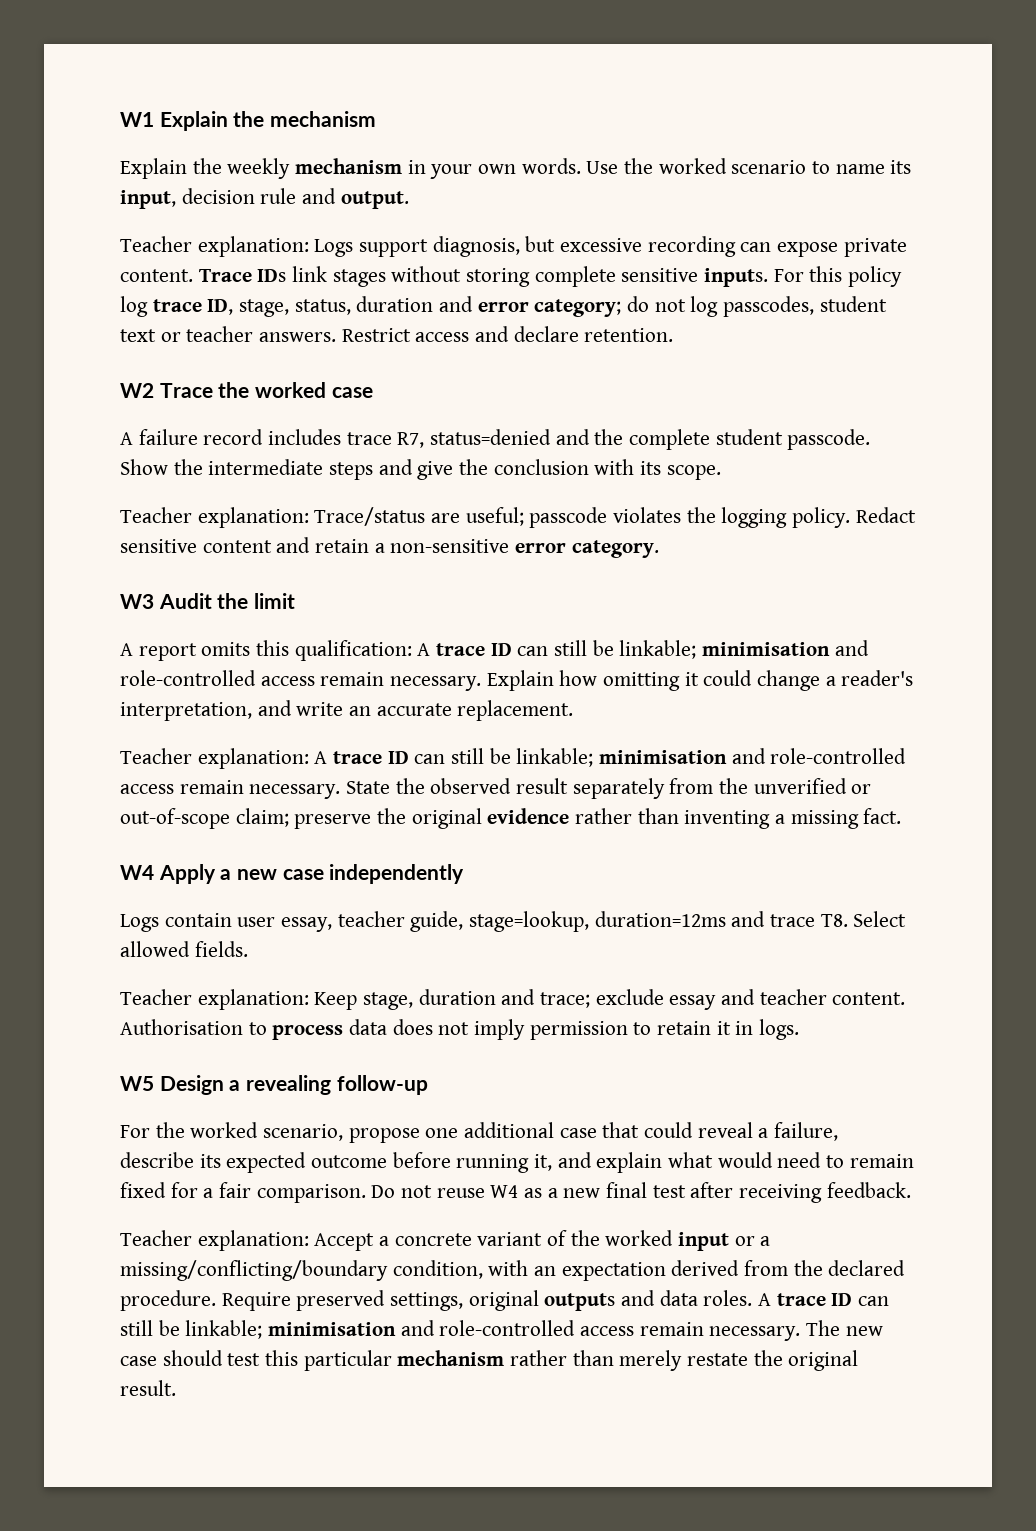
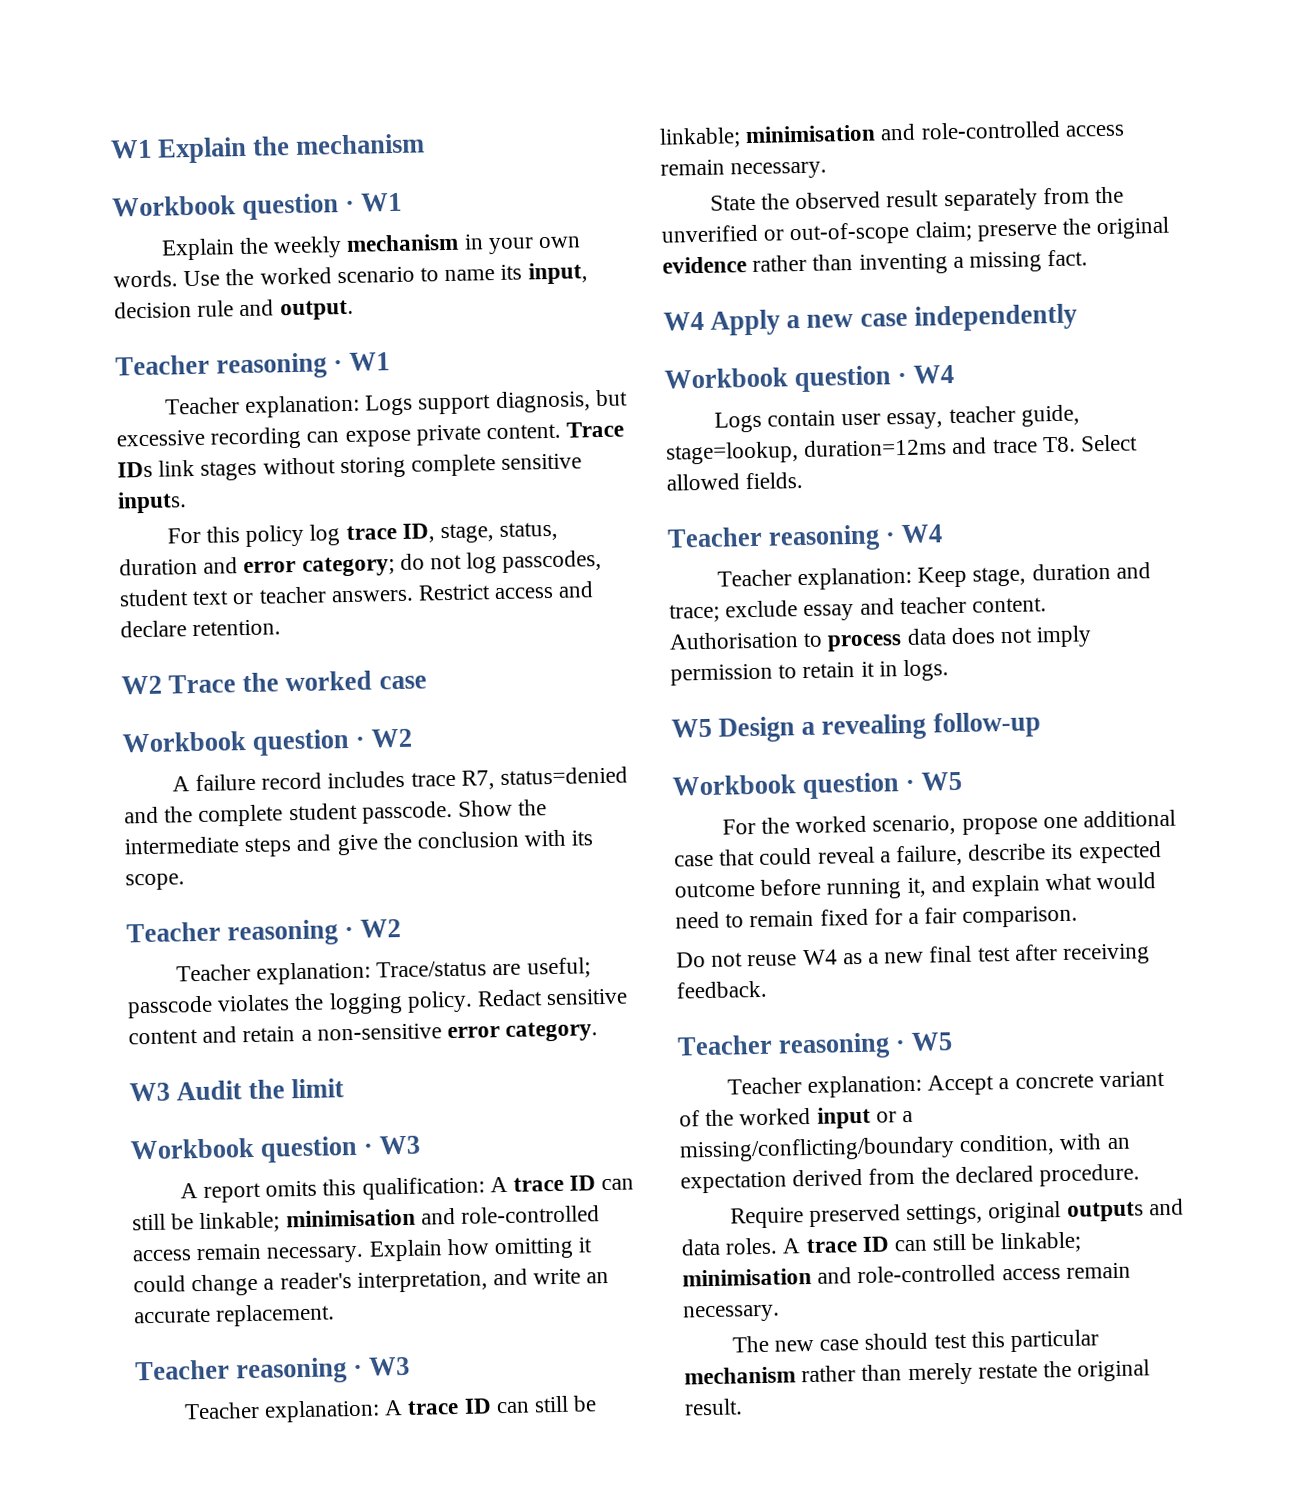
+ Workbook question · W1
+ Teacher reasoning · W1
- Trace IDs link stages without storing complete sensitive inputs. For this policy log trace ID, stage, status, duration and error category; do not log passcodes, student text or teacher answers.
+ Trace IDs link stages without storing complete sensitive inputs.
+ For this policy log trace ID, stage, status, duration and error category; do not log passcodes, student text or teacher answers.
+ Workbook question · W2
+ Teacher reasoning · W2
+ Workbook question · W3
+ Teacher reasoning · W3
- Teacher explanation: A trace ID can still be linkable; minimisation and role-controlled access remain necessary. State the observed result separately from the unverified or out-of-scope claim; preserve the original evidence rather than inventing a missing fact.
+ Teacher explanation: A trace ID can still be linkable; minimisation and role-controlled access remain necessary.
+ State the observed result separately from the unverified or out-of-scope claim; preserve the original evidence rather than inventing a missing fact.
+ Workbook question · W4
+ Teacher reasoning · W4
+ Workbook question · W5
- For the worked scenario, propose one additional case that could reveal a failure, describe its expected outcome before running it, and explain what would need to remain fixed for a fair comparison. Do not reuse W4 as a new final test after receiving feedback.
+ For the worked scenario, propose one additional case that could reveal a failure, describe its expected outcome before running it, and explain what would need to remain fixed for a fair comparison.
+ Do not reuse W4 as a new final test after receiving feedback.
+ Teacher reasoning · W5
- Teacher explanation: Accept a concrete variant of the worked input or a missing/conflicting/boundary condition, with an expectation derived from the declared procedure. Require preserved settings, original outputs and data roles. A trace ID can still be linkable; minimisation and role-controlled access remain necessary. The new case should test this particular mechanism rather than merely restate the original result.
+ Teacher explanation: Accept a concrete variant of the worked input or a missing/conflicting/boundary condition, with an expectation derived from the declared procedure.
+ Require preserved settings, original outputs and data roles. A trace ID can still be linkable; minimisation and role-controlled access remain necessary.
+ The new case should test this particular mechanism rather than merely restate the original result.

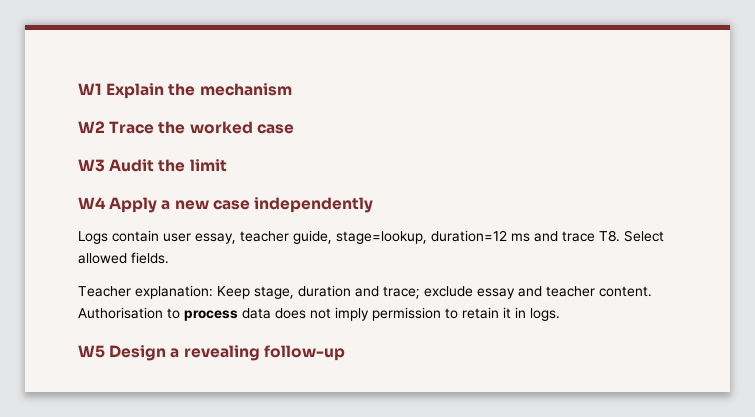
- Workbook question · W1
- Explain the weekly mechanism in your own words. Use the worked scenario to name its input, decision rule and output.
- Teacher reasoning · W1
- Teacher explanation: Logs support diagnosis, but excessive recording can expose private content. Trace IDs link stages without storing complete sensitive inputs.
- For this policy log trace ID, stage, status, duration and error category; do not log passcodes, student text or teacher answers. Restrict access and declare retention.
- Workbook question · W2
- A failure record includes trace R7, status=denied and the complete student passcode. Show the intermediate steps and give the conclusion with its scope.
- Teacher reasoning · W2
- Teacher explanation: Trace/status are useful; passcode violates the logging policy. Redact sensitive content and retain a non-sensitive error category.
  W3 Audit the limit
- Workbook question · W3
- A report omits this qualification: A trace ID can still be linkable; minimisation and role-controlled access remain necessary. Explain how omitting it could change a reader's interpretation, and write an accurate replacement.
- Teacher reasoning · W3
- Teacher explanation: A trace ID can still be linkable; minimisation and role-controlled access remain necessary.
- State the observed result separately from the unverified or out-of-scope claim; preserve the original evidence rather than inventing a missing fact.
- Workbook question · W4
- Logs contain user essay, teacher guide, stage=lookup, duration=12ms and trace T8. Select allowed fields.
+ Logs contain user essay, teacher guide, stage=lookup, duration=12 ms and trace T8. Select allowed fields.
- Teacher reasoning · W4
- Workbook question · W5
- For the worked scenario, propose one additional case that could reveal a failure, describe its expected outcome before running it, and explain what would need to remain fixed for a fair comparison.
- Do not reuse W4 as a new final test after receiving feedback.
- Teacher reasoning · W5
- Teacher explanation: Accept a concrete variant of the worked input or a missing/conflicting/boundary condition, with an expectation derived from the declared procedure.
- Require preserved settings, original outputs and data roles. A trace ID can still be linkable; minimisation and role-controlled access remain necessary.
- The new case should test this particular mechanism rather than merely restate the original result.

